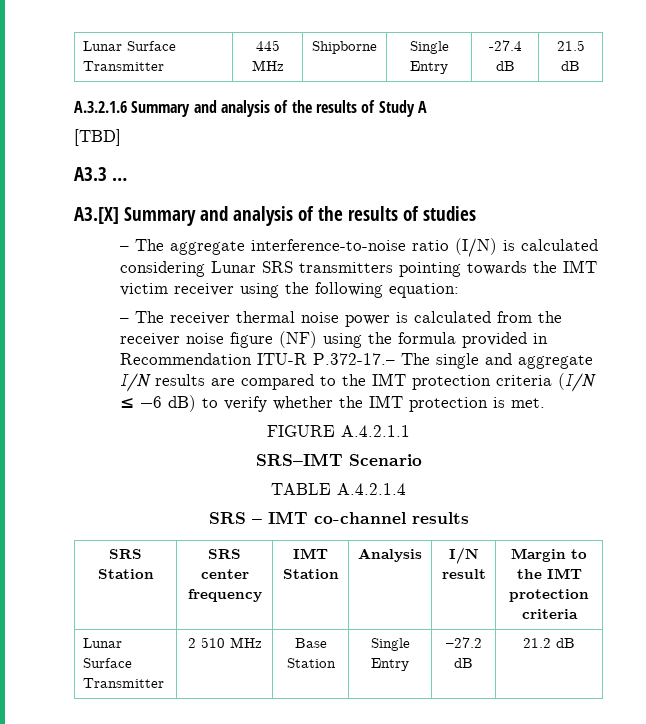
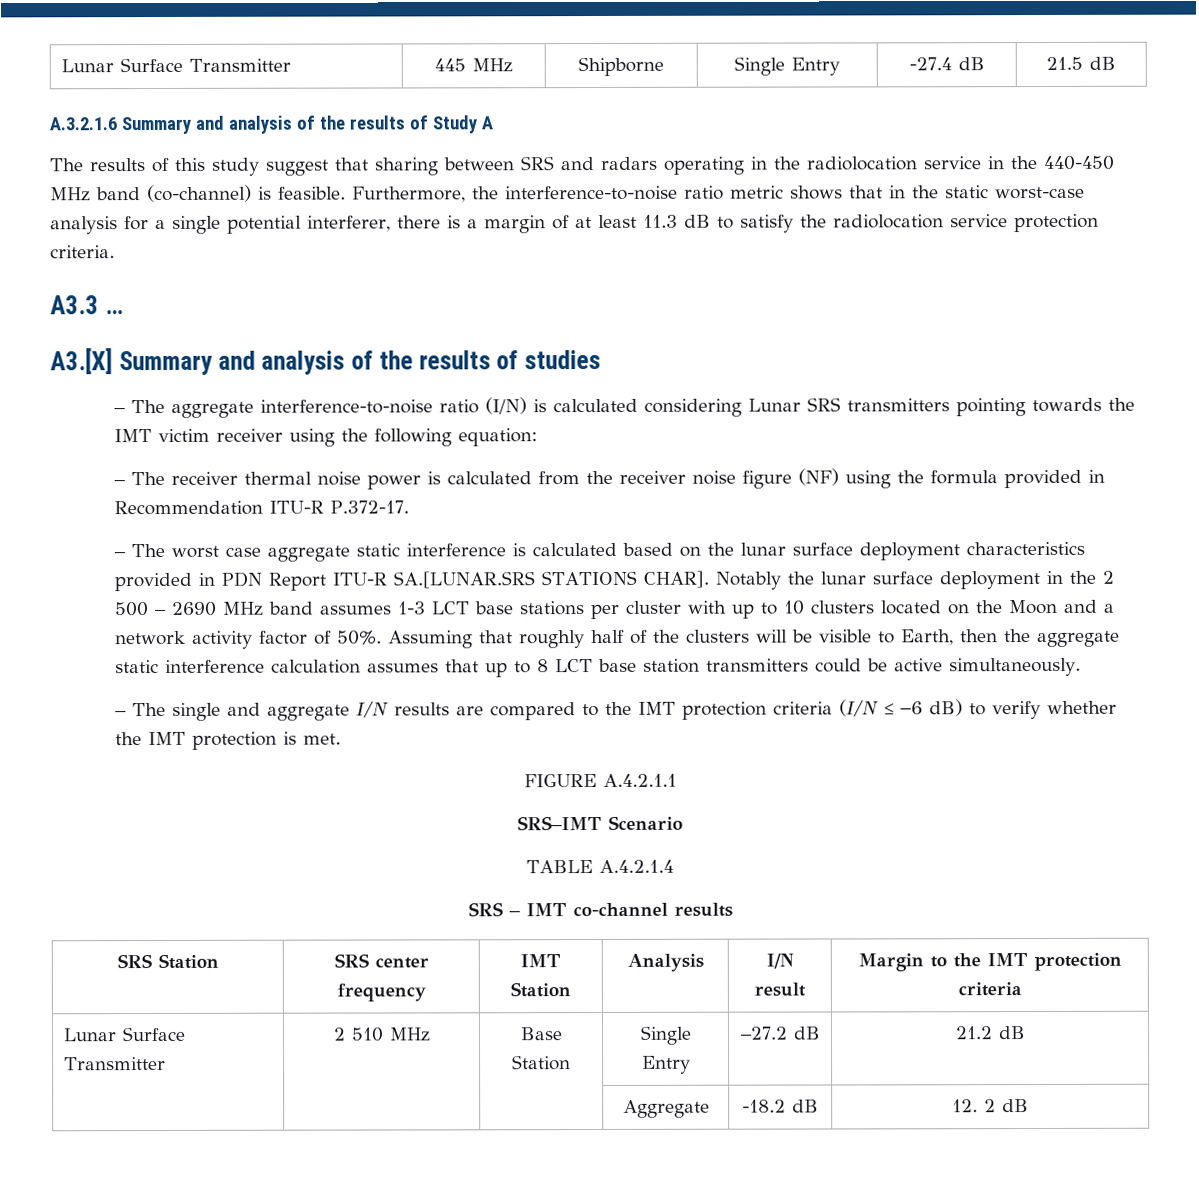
- [TBD]
+ The results of this study suggest that sharing between SRS and radars operating in the radiolocation service in the 440-450 MHz band (co-channel) is feasible. Furthermore, the interference-to-noise ratio metric shows that in the static worst-case analysis for a single potential interferer, there is a margin of at least 11.3 dB to satisfy the radiolocation service protection criteria.
- – The receiver thermal noise power is calculated from the receiver noise figure (NF) using the formula provided in Recommendation ITU-R P.372-17.– The single and aggregate I/N results are compared to the IMT protection criteria (I/N ≤ −6 dB) to verify whether the IMT protection is met.
+ – The receiver thermal noise power is calculated from the receiver noise figure (NF) using the formula provided in Recommendation ITU-R P.372-17.
+ – The worst case aggregate static interference is calculated based on the lunar surface deployment characteristics provided in PDN Report ITU-R SA.[LUNAR.SRS STATIONS CHAR]. Notably the lunar surface deployment in the 2 500 – 2690 MHz band assumes 1-3 LCT base stations per cluster with up to 10 clusters located on the Moon and a network activity factor of 50%. Assuming that roughly half of the clusters will be visible to Earth, then the aggregate static interference calculation assumes that up to 8 LCT base station transmitters could be active simultaneously.
+ – The single and aggregate I/N results are compared to the IMT protection criteria (I/N ≤ −6 dB) to verify whether the IMT protection is met.
+ | | | Aggregate | -18.2 dB | 12. 2 dB

